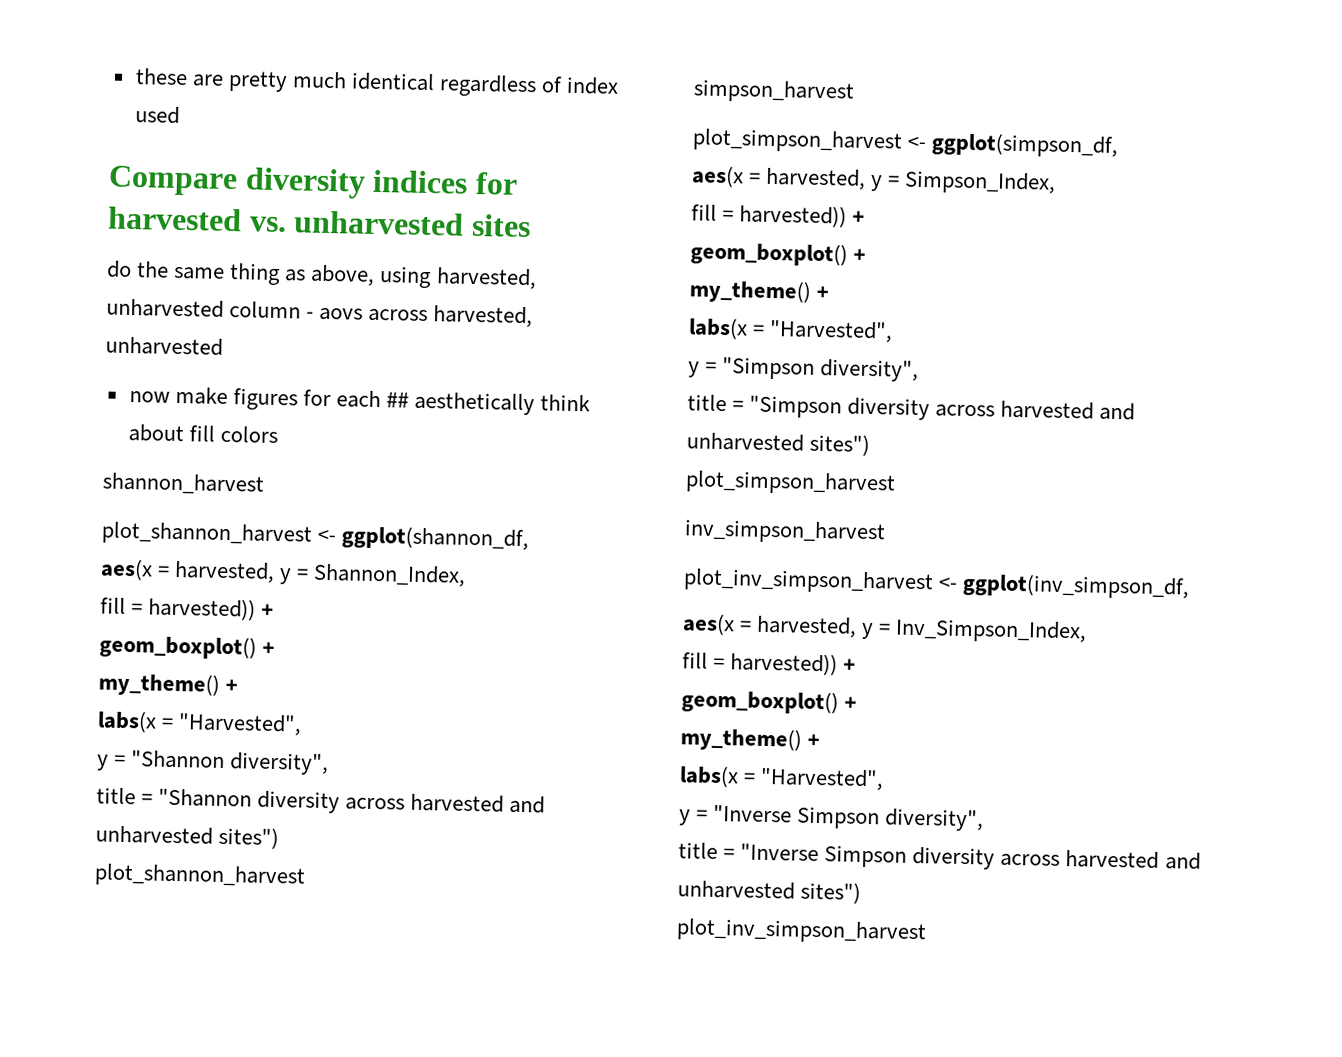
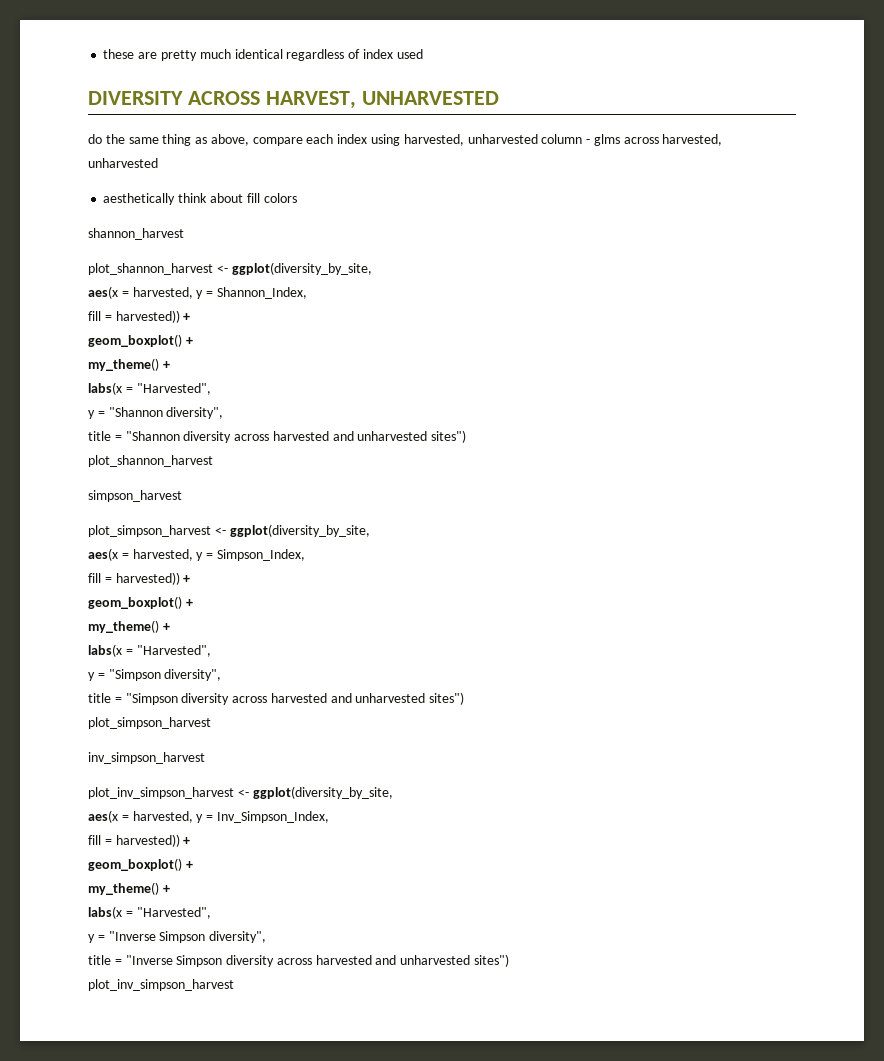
- Compare diversity indices for harvested vs. unharvested sites
+ DIVERSITY ACROSS HARVEST, UNHARVESTED
- do the same thing as above, using harvested, unharvested column - aovs across harvested, unharvested
+ do the same thing as above, compare each index using harvested, unharvested column - glms across harvested, unharvested
- now make figures for each ## aesthetically think about fill colors
+ aesthetically think about fill colors
- plot_shannon_harvest <- ggplot(shannon_df,
+ plot_shannon_harvest <- ggplot(diversity_by_site,
- plot_simpson_harvest <- ggplot(simpson_df,
+ plot_simpson_harvest <- ggplot(diversity_by_site,
- plot_inv_simpson_harvest <- ggplot(inv_simpson_df,
+ plot_inv_simpson_harvest <- ggplot(diversity_by_site,

